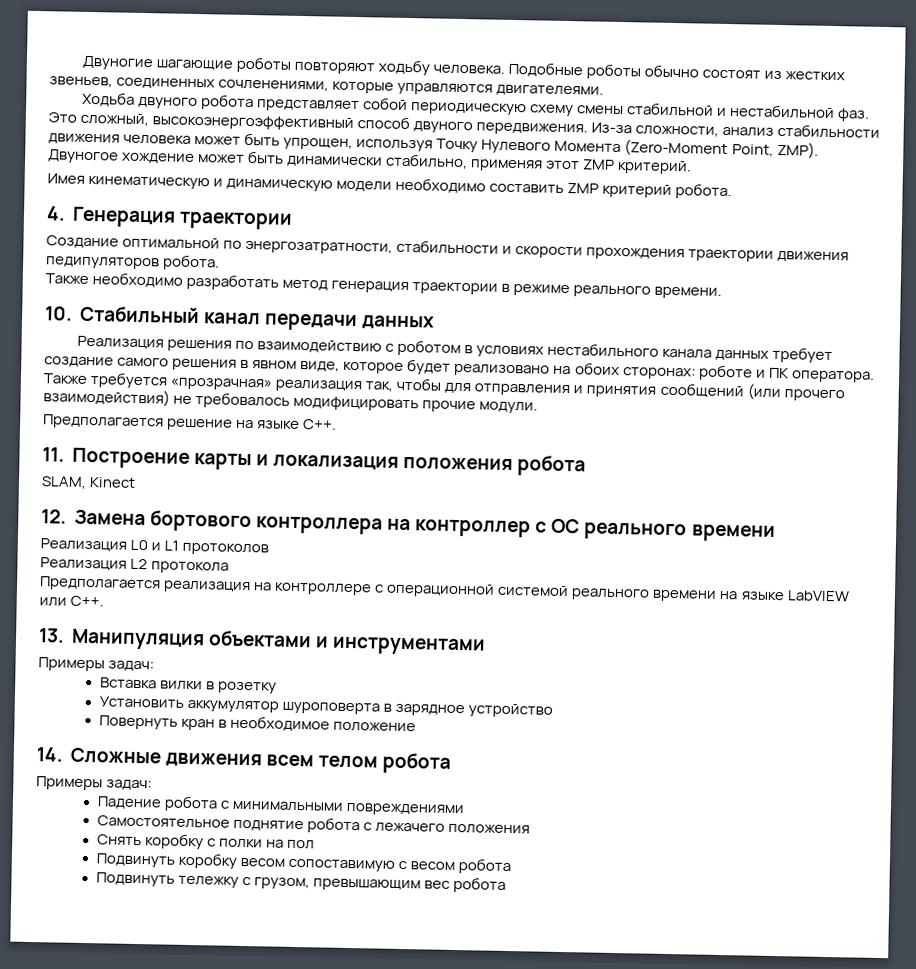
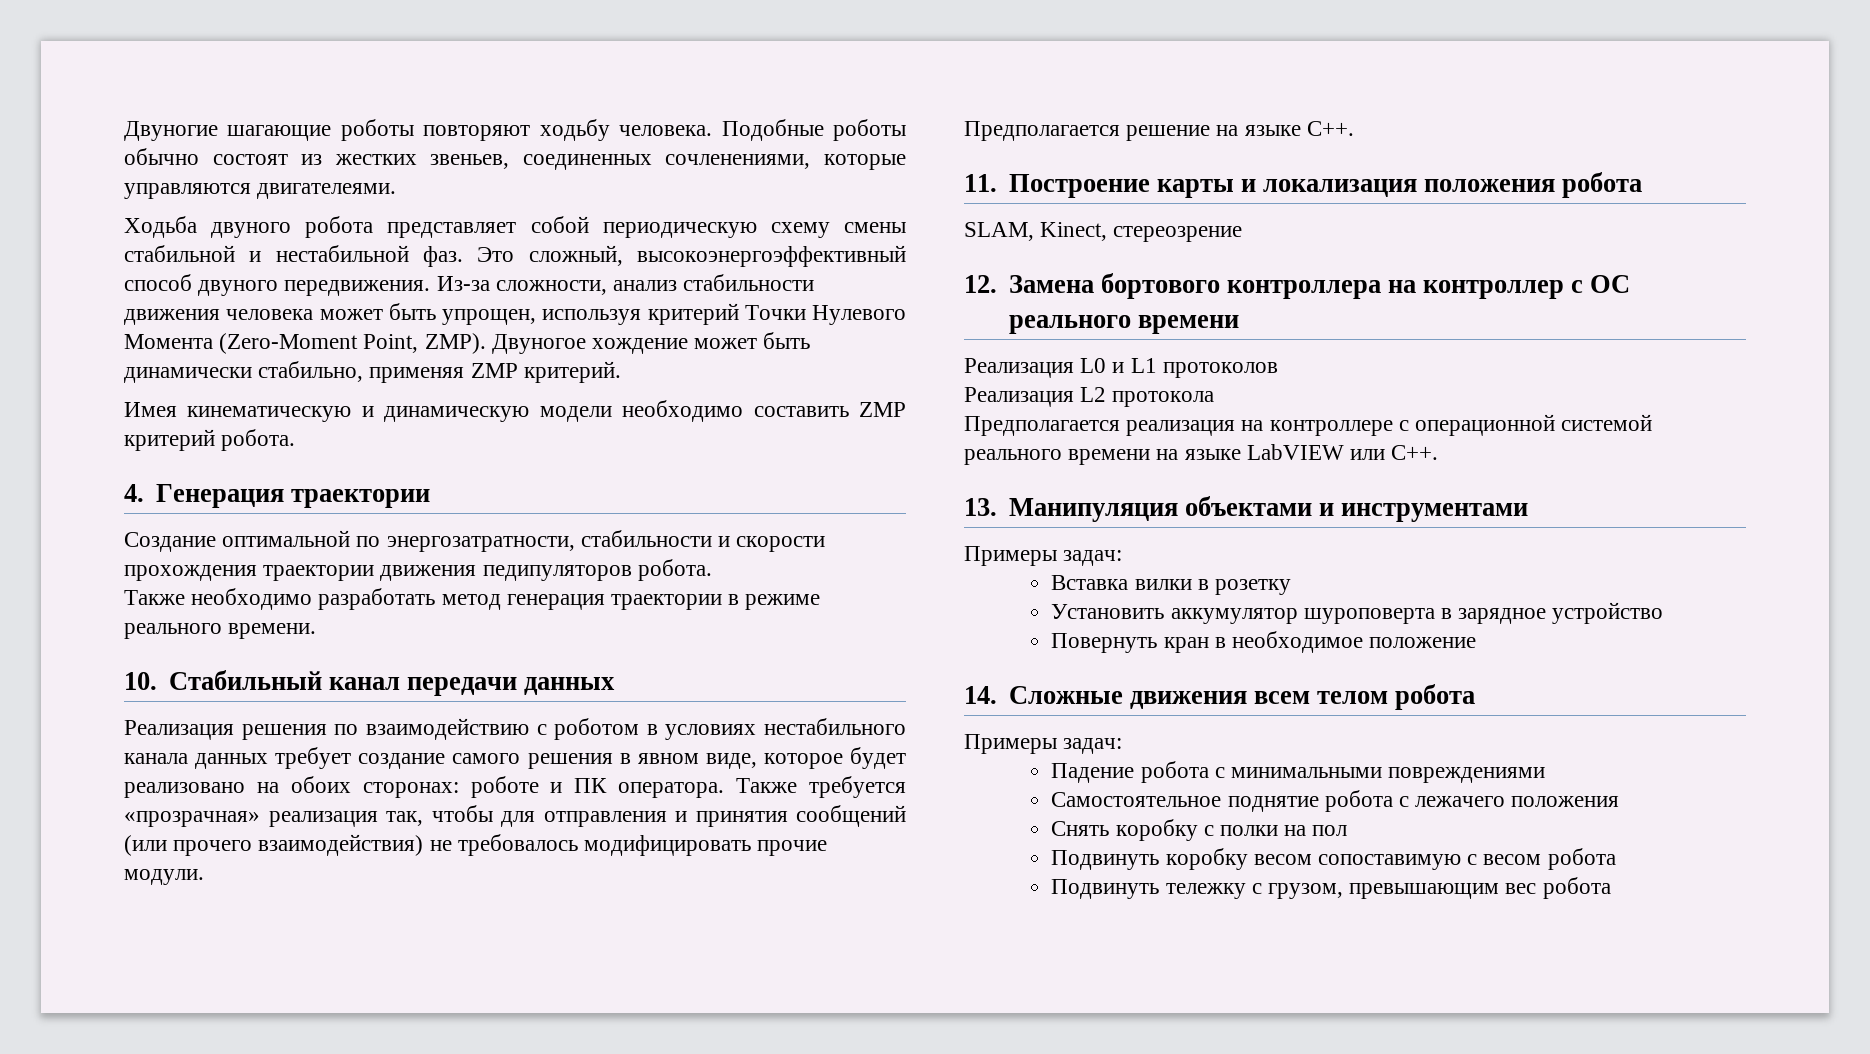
- Из-за сложности, анализ стабильности движения человека может быть упрощен, используя Точку Нулевого Момента (Zero-Moment Point, ZMP).
+ Из-за сложности, анализ стабильности движения человека может быть упрощен, используя критерий Точки Нулевого Момента (Zero-Moment Point, ZMP).
- Двуногое хождение может быть динамически стабильно, применяя этот ZMP критерий.
+ Двуногое хождение может быть динамически стабильно, применяя ZMP критерий.
- SLAM, Kinect
+ SLAM, Kinect, стереозрение

